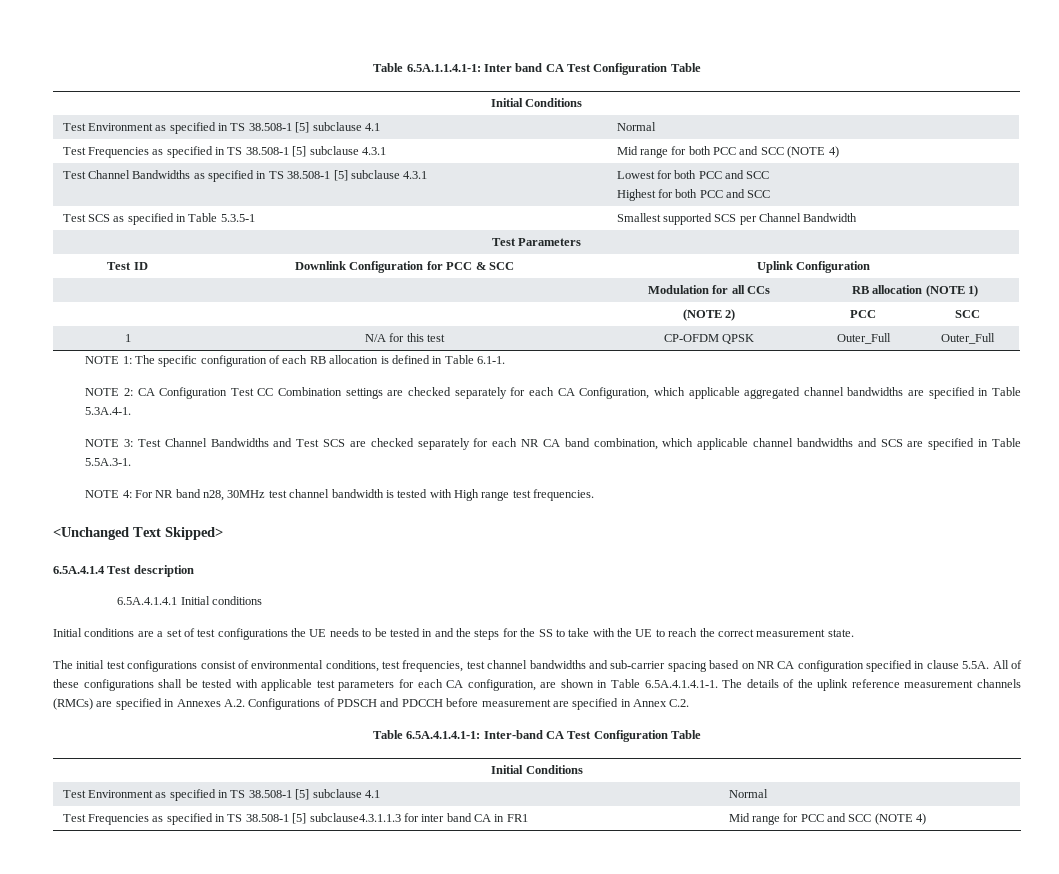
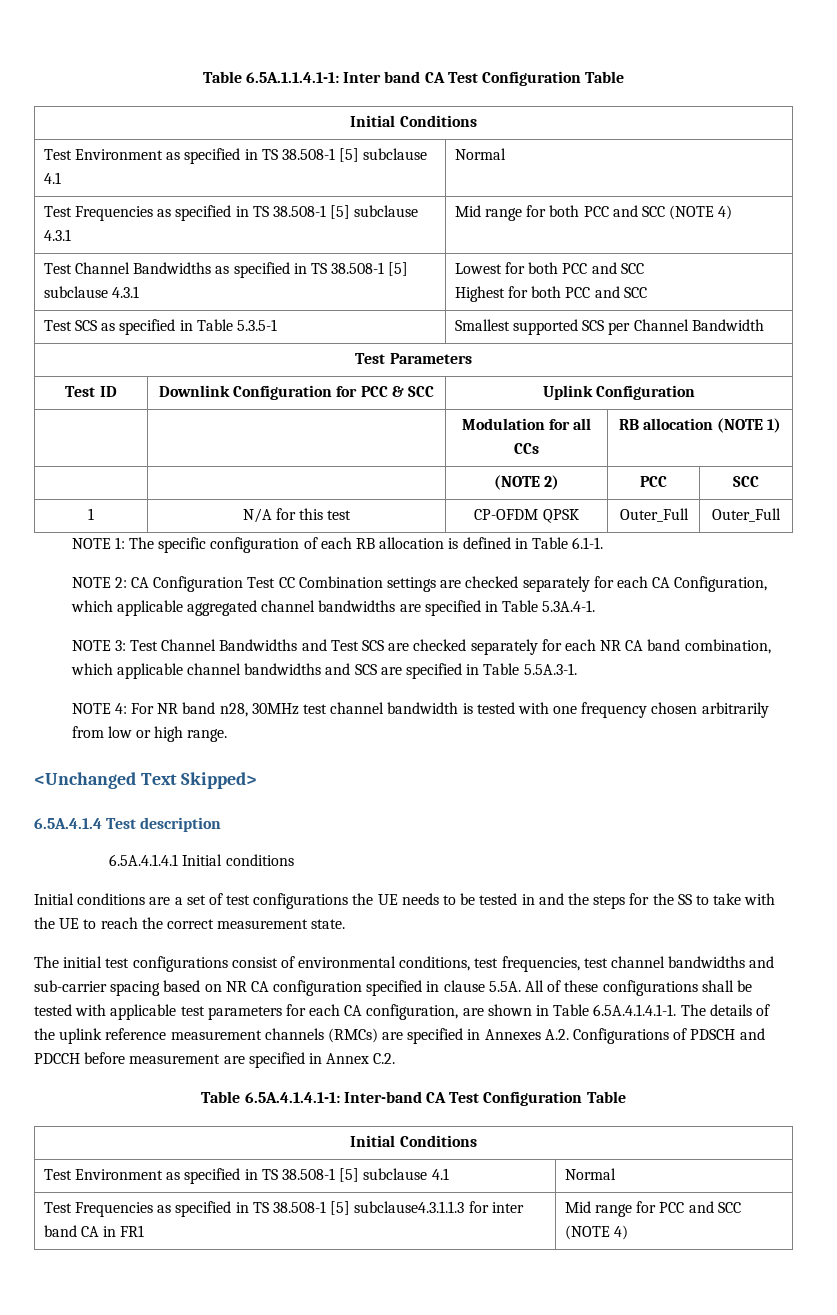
- NOTE 4: For NR band n28, 30MHz test channel bandwidth is tested with High range test frequencies.
+ NOTE 4: For NR band n28, 30MHz test channel bandwidth is tested with one frequency chosen arbitrarily from low or high range.

